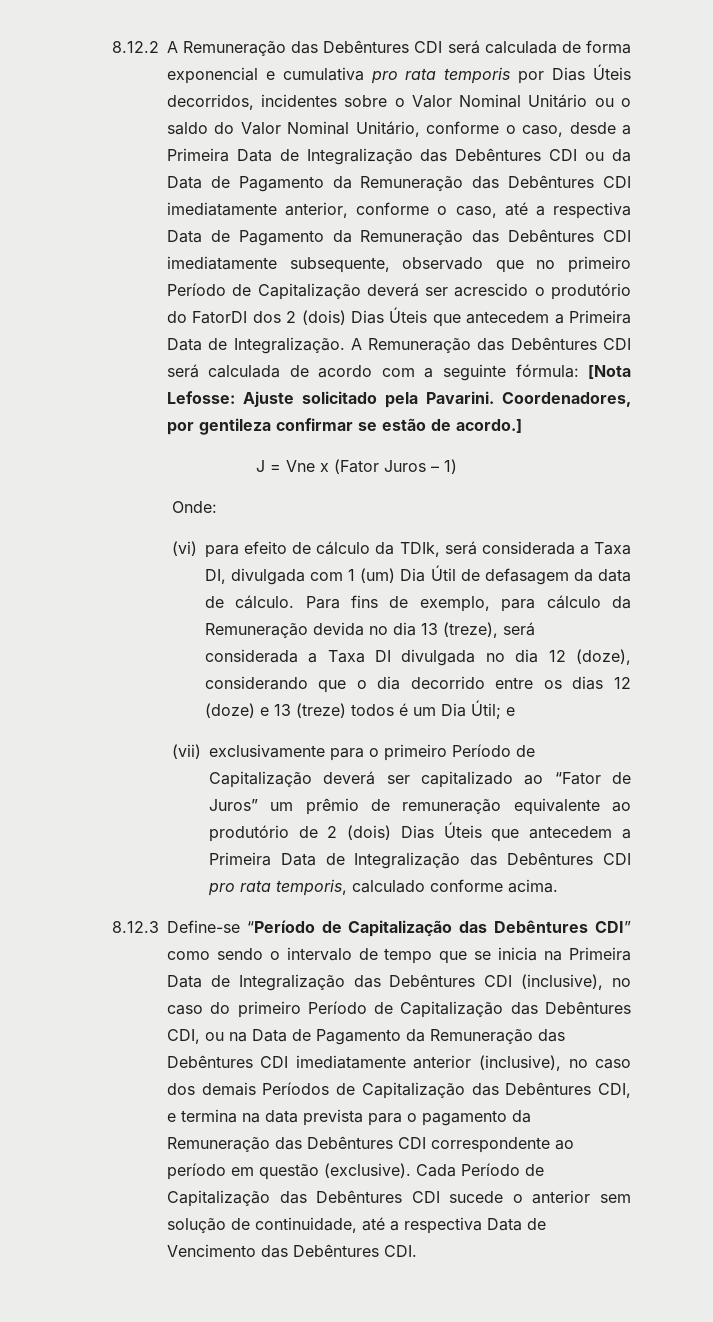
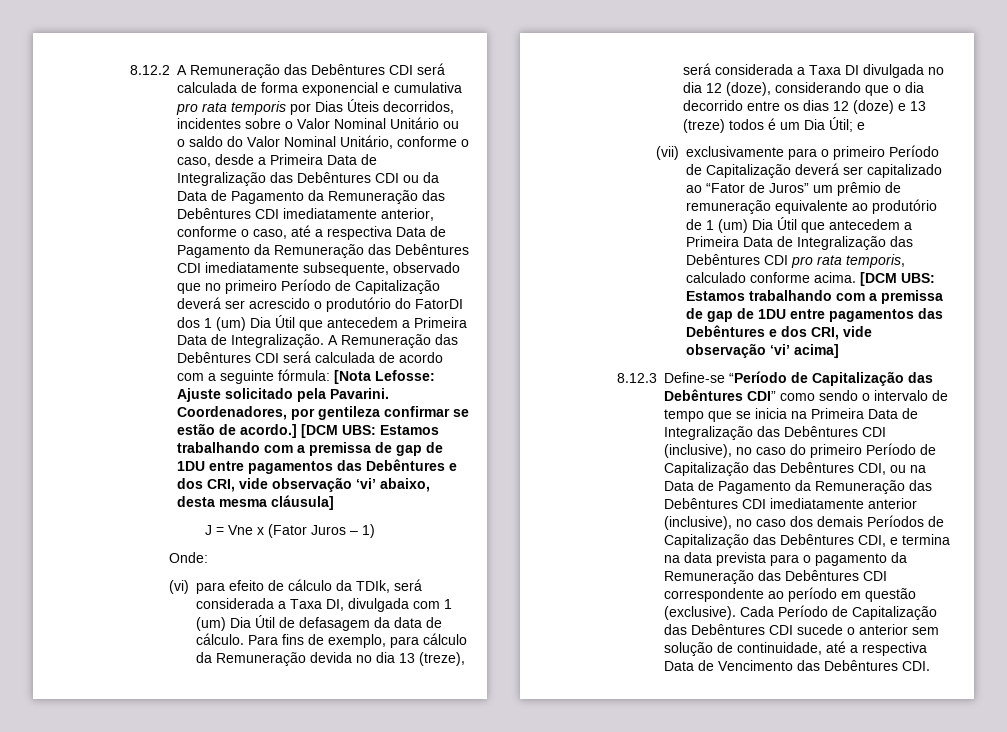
- 8.12.2 A Remuneração das Debêntures CDI será calculada de forma exponencial e cumulativa pro rata temporis por Dias Úteis decorridos, incidentes sobre o Valor Nominal Unitário ou o saldo do Valor Nominal Unitário, conforme o caso, desde a Primeira Data de Integralização das Debêntures CDI ou da Data de Pagamento da Remuneração das Debêntures CDI imediatamente anterior, conforme o caso, até a respectiva Data de Pagamento da Remuneração das Debêntures CDI imediatamente subsequente, observado que no primeiro Período de Capitalização deverá ser acrescido o produtório do FatorDI dos 2 (dois) Dias Úteis que antecedem a Primeira Data de Integralização.
+ 8.12.2 A Remuneração das Debêntures CDI será calculada de forma exponencial e cumulativa pro rata temporis por Dias Úteis decorridos, incidentes sobre o Valor Nominal Unitário ou o saldo do Valor Nominal Unitário, conforme o caso, desde a Primeira Data de Integralização das Debêntures CDI ou da Data de Pagamento da Remuneração das Debêntures CDI imediatamente anterior, conforme o caso, até a respectiva Data de Pagamento da Remuneração das Debêntures CDI imediatamente subsequente, observado que no primeiro Período de Capitalização deverá ser acrescido o produtório do FatorDI dos 1 (um) Dia Útil que antecedem a Primeira Data de Integralização.
+ [DCM UBS: Estamos trabalhando com a premissa de gap de 1DU entre pagamentos das Debêntures e dos CRI, vide observação ‘vi’ abaixo, desta mesma cláusula]
- (vii) exclusivamente para o primeiro Período de Capitalização deverá ser capitalizado ao “Fator de Juros” um prêmio de remuneração equivalente ao produtório de 2 (dois) Dias Úteis que antecedem a Primeira Data de Integralização das Debêntures CDI pro rata temporis, calculado conforme acima.
+ (vii) exclusivamente para o primeiro Período de Capitalização deverá ser capitalizado ao “Fator de Juros” um prêmio de remuneração equivalente ao produtório de 1 (um) Dia Útil que antecedem a Primeira Data de Integralização das Debêntures CDI pro rata temporis, calculado conforme acima. [DCM UBS: Estamos trabalhando com a premissa de gap de 1DU entre pagamentos das Debêntures e dos CRI, vide observação ‘vi’ acima]

